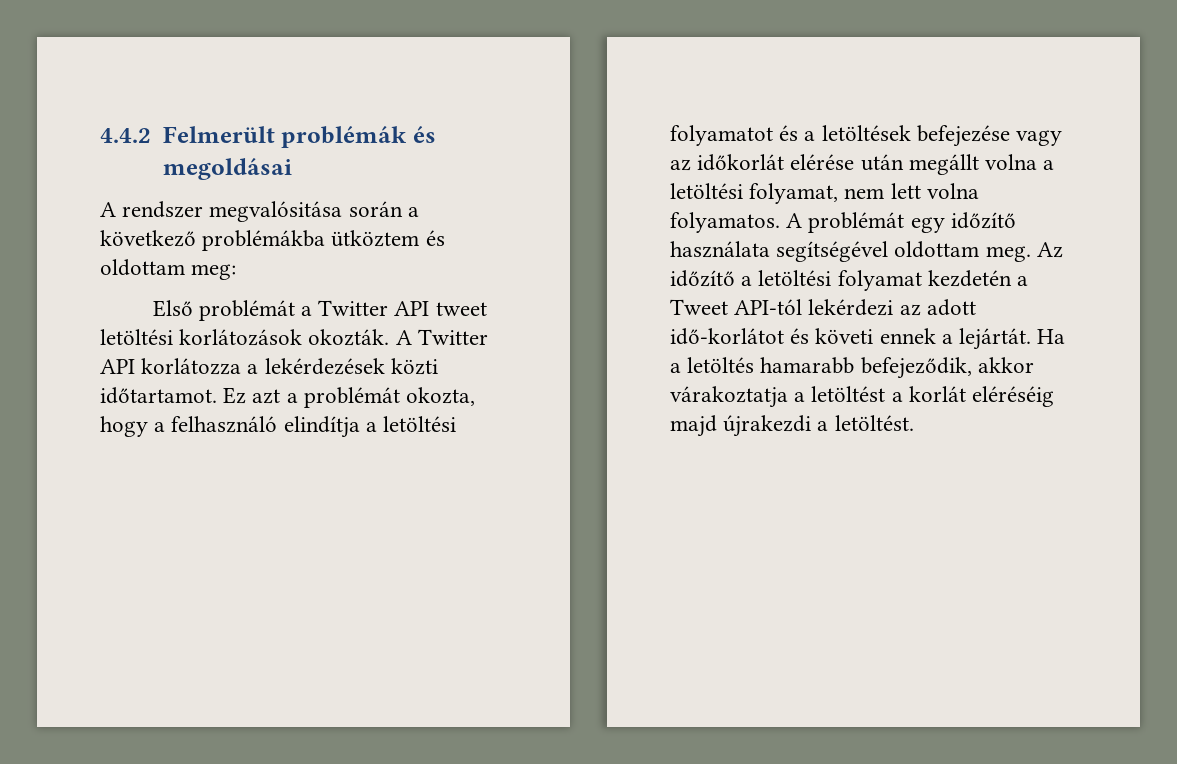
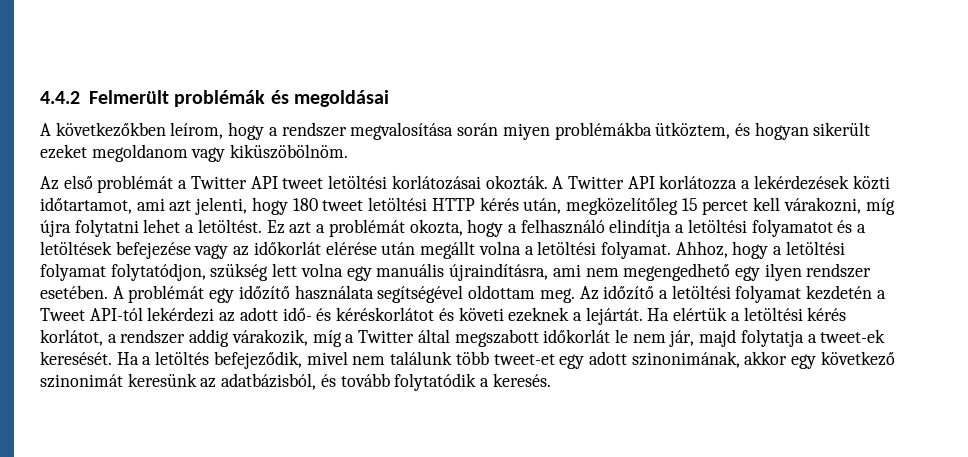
- A rendszer megvalósitása során a következő problémákba ütköztem és oldottam meg:
- Első problémát a Twitter API tweet letöltési korlátozások okozták.
+ A következőkben leírom, hogy a rendszer megvalosítása során miyen problémákba ütköztem, és hogyan sikerült ezeket megoldanom vagy kiküszöbölnöm.
+ Az első problémát a Twitter API tweet letöltési korlátozásai okozták.
- A Twitter API korlátozza a lekérdezések közti időtartamot.
+ A Twitter API korlátozza a lekérdezések közti időtartamot, ami azt jelenti, hogy 180 tweet letöltési HTTP kérés után, megközelítőleg 15 percet kell várakozni, míg újra folytatni lehet a letöltést.
- Ez azt a problémát okozta, hogy a felhasználó elindítja a letöltési folyamatot és a letöltések befejezése vagy az időkorlát elérése után megállt volna a letöltési folyamat, nem lett volna folyamatos.
+ Ez azt a problémát okozta, hogy a felhasználó elindítja a letöltési folyamatot és a letöltések befejezése vagy az időkorlát elérése után megállt volna a letöltési folyamat. Ahhoz, hogy a letöltési folyamat folytatódjon, szükség lett volna egy manuális újraindításra, ami nem megengedhető egy ilyen rendszer esetében.
- Az időzítő a letöltési folyamat kezdetén a Tweet API-tól lekérdezi az adott idő-korlátot és követi ennek a lejártát.
+ Az időzítő a letöltési folyamat kezdetén a Tweet API-tól lekérdezi az adott idő- és kéréskorlátot és követi ezeknek a lejártát.
- Ha a letöltés hamarabb befejeződik, akkor várakoztatja a letöltést a korlát eléréséig majd újrakezdi a letöltést.
+ Ha elértük a letöltési kérés korlátot, a rendszer addig várakozik, míg a Twitter által megszabott időkorlát le nem jár, majd folytatja a tweet-ek keresését. Ha a letöltés befejeződik, mivel nem találunk több tweet-et egy adott szinonimának, akkor egy következő szinonimát keresünk az adatbázisból, és tovább folytatódik a keresés.

